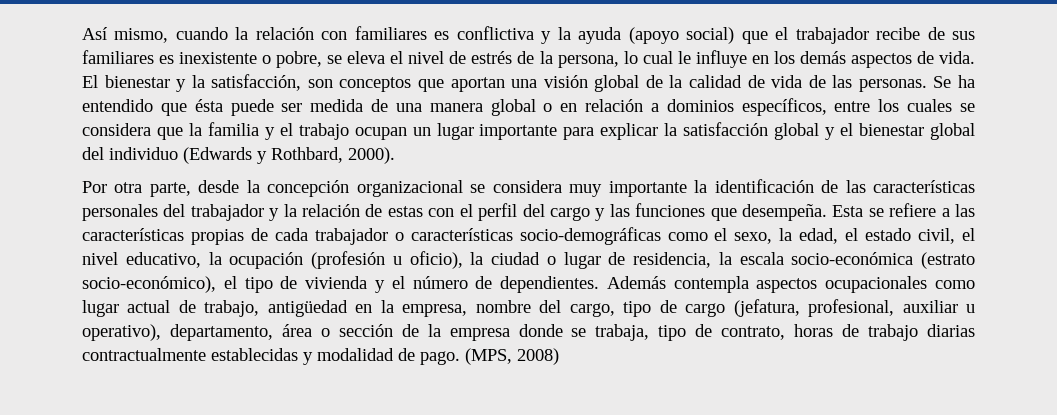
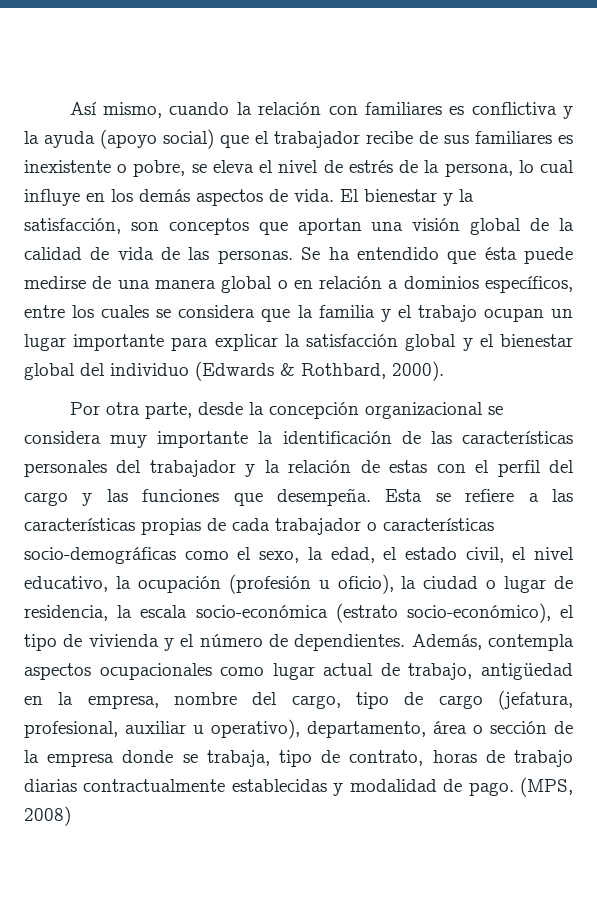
- Así mismo, cuando la relación con familiares es conflictiva y la ayuda (apoyo social) que el trabajador recibe de sus familiares es inexistente o pobre, se eleva el nivel de estrés de la persona, lo cual le influye en los demás aspectos de vida.
+ Así mismo, cuando la relación con familiares es conflictiva y la ayuda (apoyo social) que el trabajador recibe de sus familiares es inexistente o pobre, se eleva el nivel de estrés de la persona, lo cual influye en los demás aspectos de vida.
- Se ha entendido que ésta puede ser medida de una manera global o en relación a dominios específicos, entre los cuales se considera que la familia y el trabajo ocupan un lugar importante para explicar la satisfacción global y el bienestar global del individuo (Edwards y Rothbard, 2000).
+ Se ha entendido que ésta puede medirse de una manera global o en relación a dominios específicos, entre los cuales se considera que la familia y el trabajo ocupan un lugar importante para explicar la satisfacción global y el bienestar global del individuo (Edwards & Rothbard, 2000).
- Además contempla aspectos ocupacionales como lugar actual de trabajo, antigüedad en la empresa, nombre del cargo, tipo de cargo (jefatura, profesional, auxiliar u operativo), departamento, área o sección de la empresa donde se trabaja, tipo de contrato, horas de trabajo diarias contractualmente establecidas y modalidad de pago.
+ Además, contempla aspectos ocupacionales como lugar actual de trabajo, antigüedad en la empresa, nombre del cargo, tipo de cargo (jefatura, profesional, auxiliar u operativo), departamento, área o sección de la empresa donde se trabaja, tipo de contrato, horas de trabajo diarias contractualmente establecidas y modalidad de pago.

